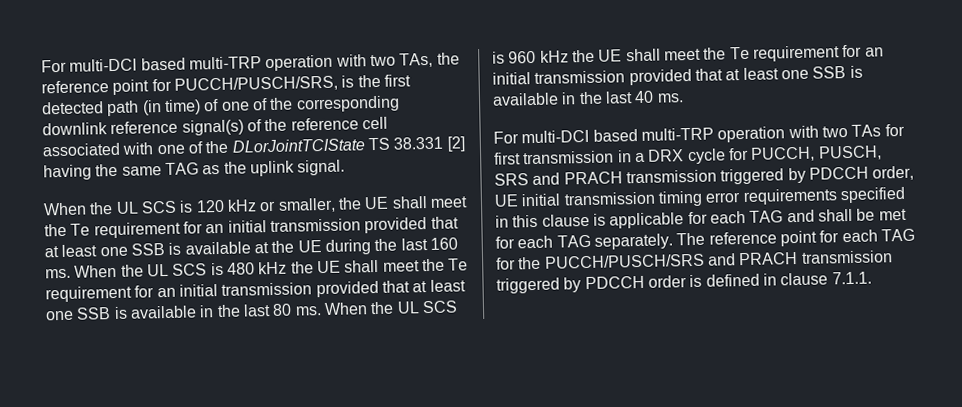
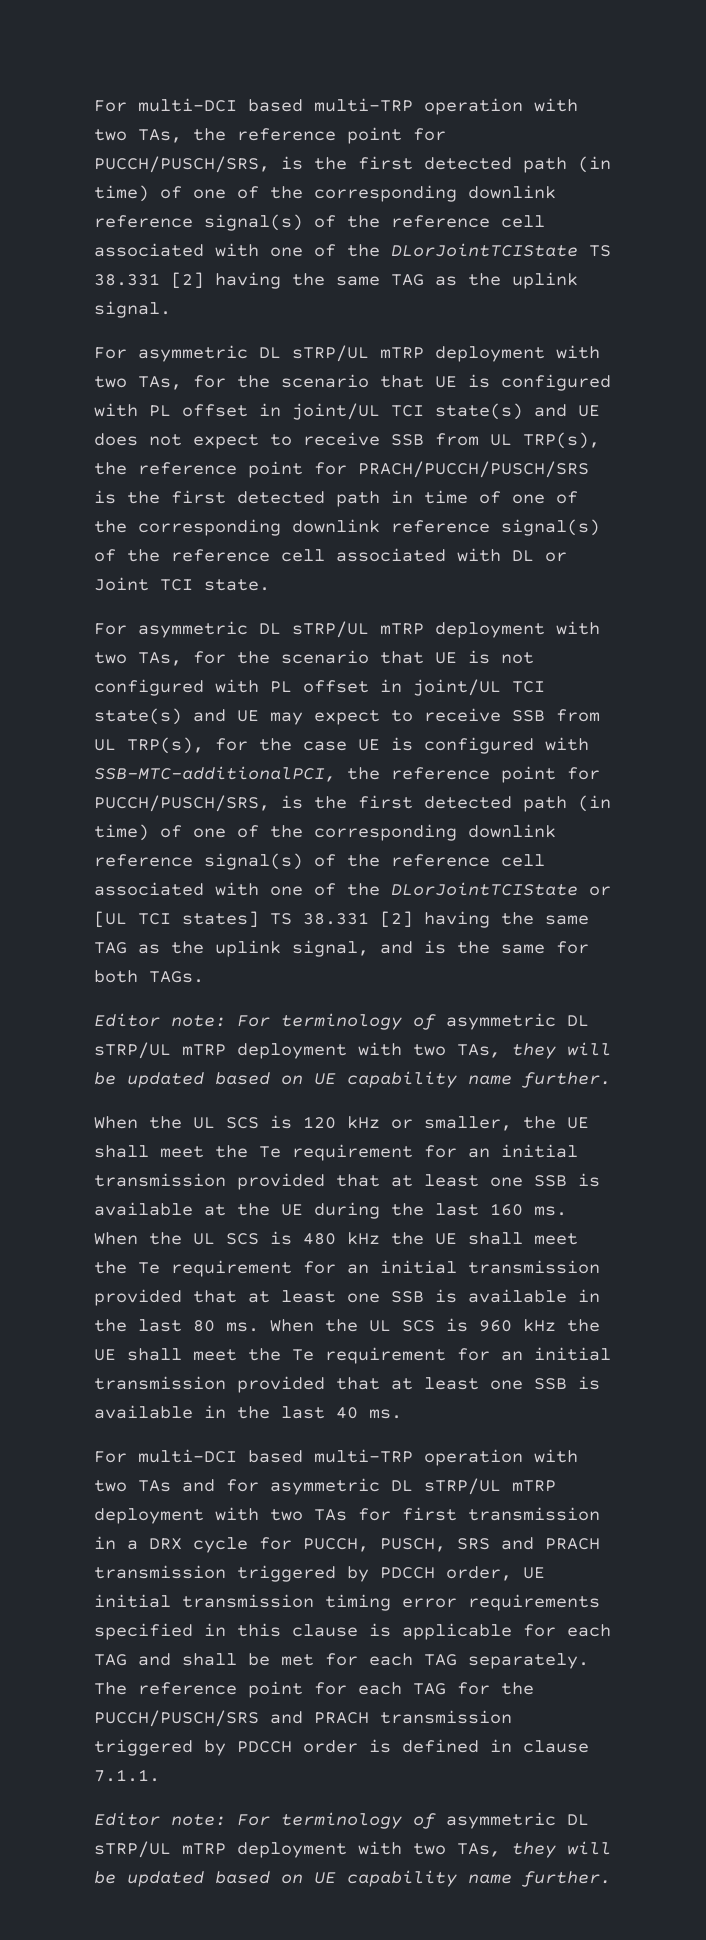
+ For asymmetric DL sTRP/UL mTRP deployment with two TAs, for the scenario that UE is configured with PL offset in joint/UL TCI state(s) and UE does not expect to receive SSB from UL TRP(s), the reference point for PRACH/PUCCH/PUSCH/SRS is the first detected path in time of one of the corresponding downlink reference signal(s) of the reference cell associated with DL or Joint TCI state.
+ For asymmetric DL sTRP/UL mTRP deployment with two TAs, for the scenario that UE is not configured with PL offset in joint/UL TCI state(s) and UE may expect to receive SSB from UL TRP(s), for the case UE is configured with SSB-MTC-additionalPCI, the reference point for PUCCH/PUSCH/SRS, is the first detected path (in time) of one of the corresponding downlink reference signal(s) of the reference cell associated with one of the DLorJointTCIState or [UL TCI states] TS 38.331 [2] having the same TAG as the uplink signal, and is the same for both TAGs.
+ Editor note: For terminology of asymmetric DL sTRP/UL mTRP deployment with two TAs, they will be updated based on UE capability name further.
- For multi-DCI based multi-TRP operation with two TAs for first transmission in a DRX cycle for PUCCH, PUSCH, SRS and PRACH transmission triggered by PDCCH order, UE initial transmission timing error requirements specified in this clause is applicable for each TAG and shall be met for each TAG separately.
+ For multi-DCI based multi-TRP operation with two TAs and for asymmetric DL sTRP/UL mTRP deployment with two TAs for first transmission in a DRX cycle for PUCCH, PUSCH, SRS and PRACH transmission triggered by PDCCH order, UE initial transmission timing error requirements specified in this clause is applicable for each TAG and shall be met for each TAG separately.
  The reference point for each TAG for the PUCCH/PUSCH/SRS and PRACH transmission triggered by PDCCH order is defined in clause 7.1.1.
+ Editor note: For terminology of asymmetric DL sTRP/UL mTRP deployment with two TAs, they will be updated based on UE capability name further.

